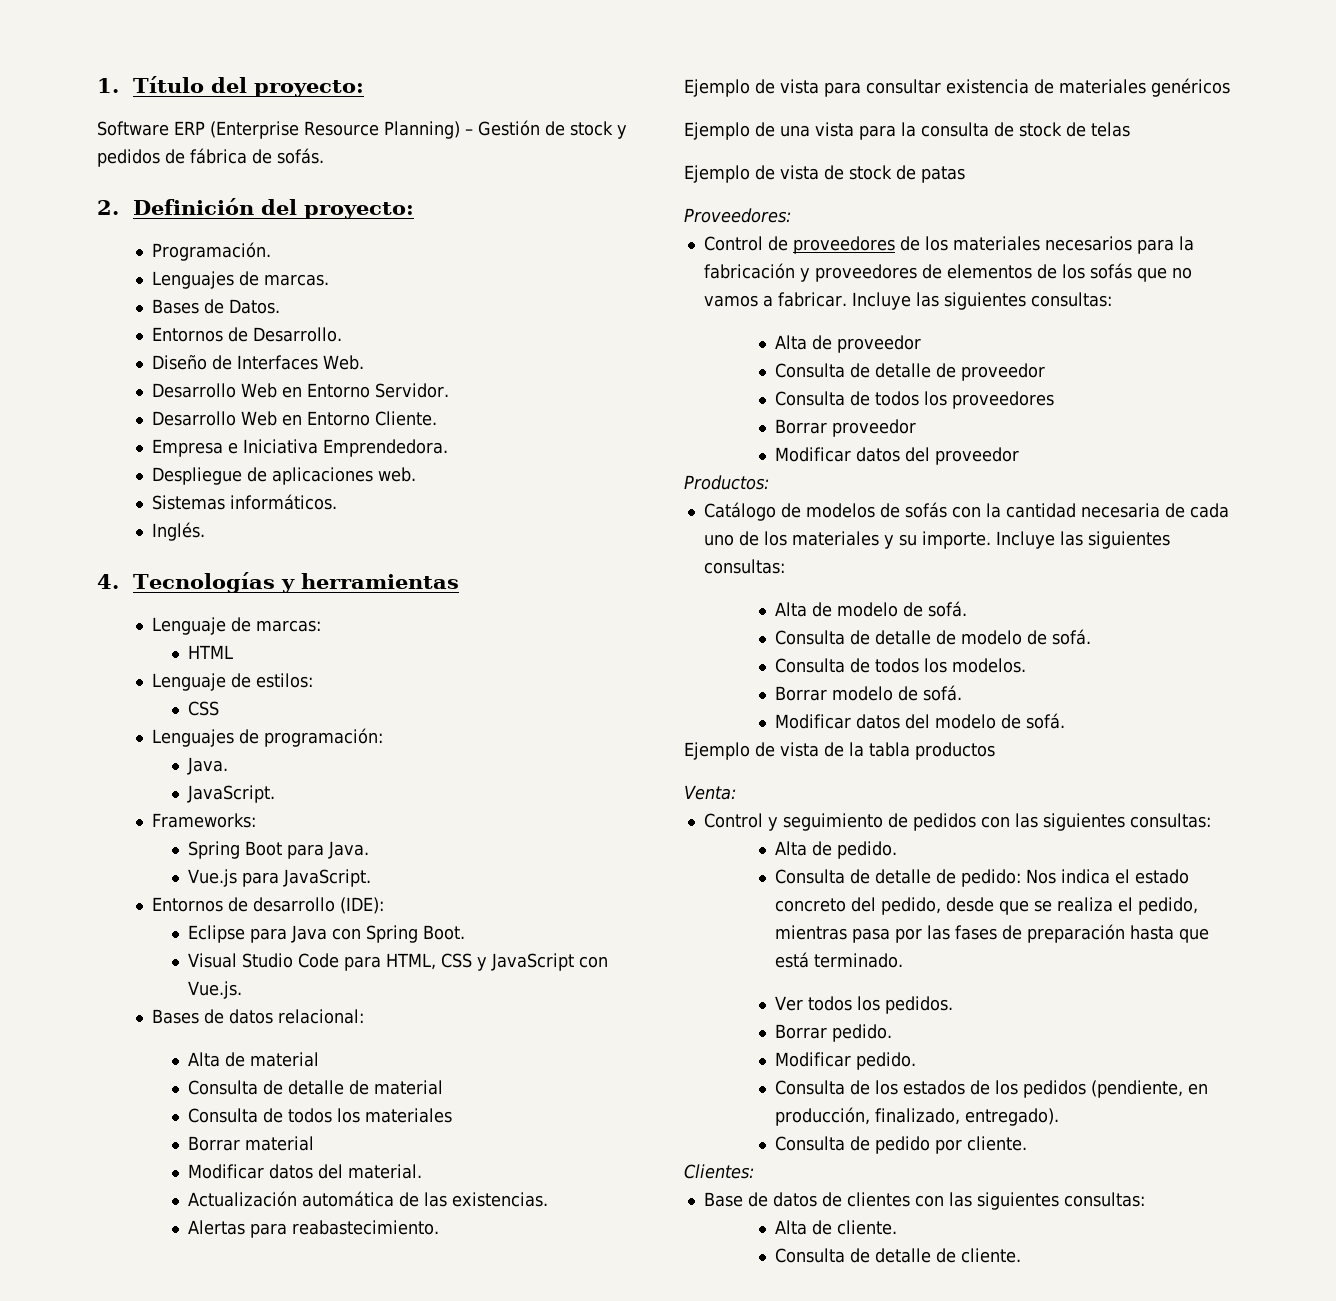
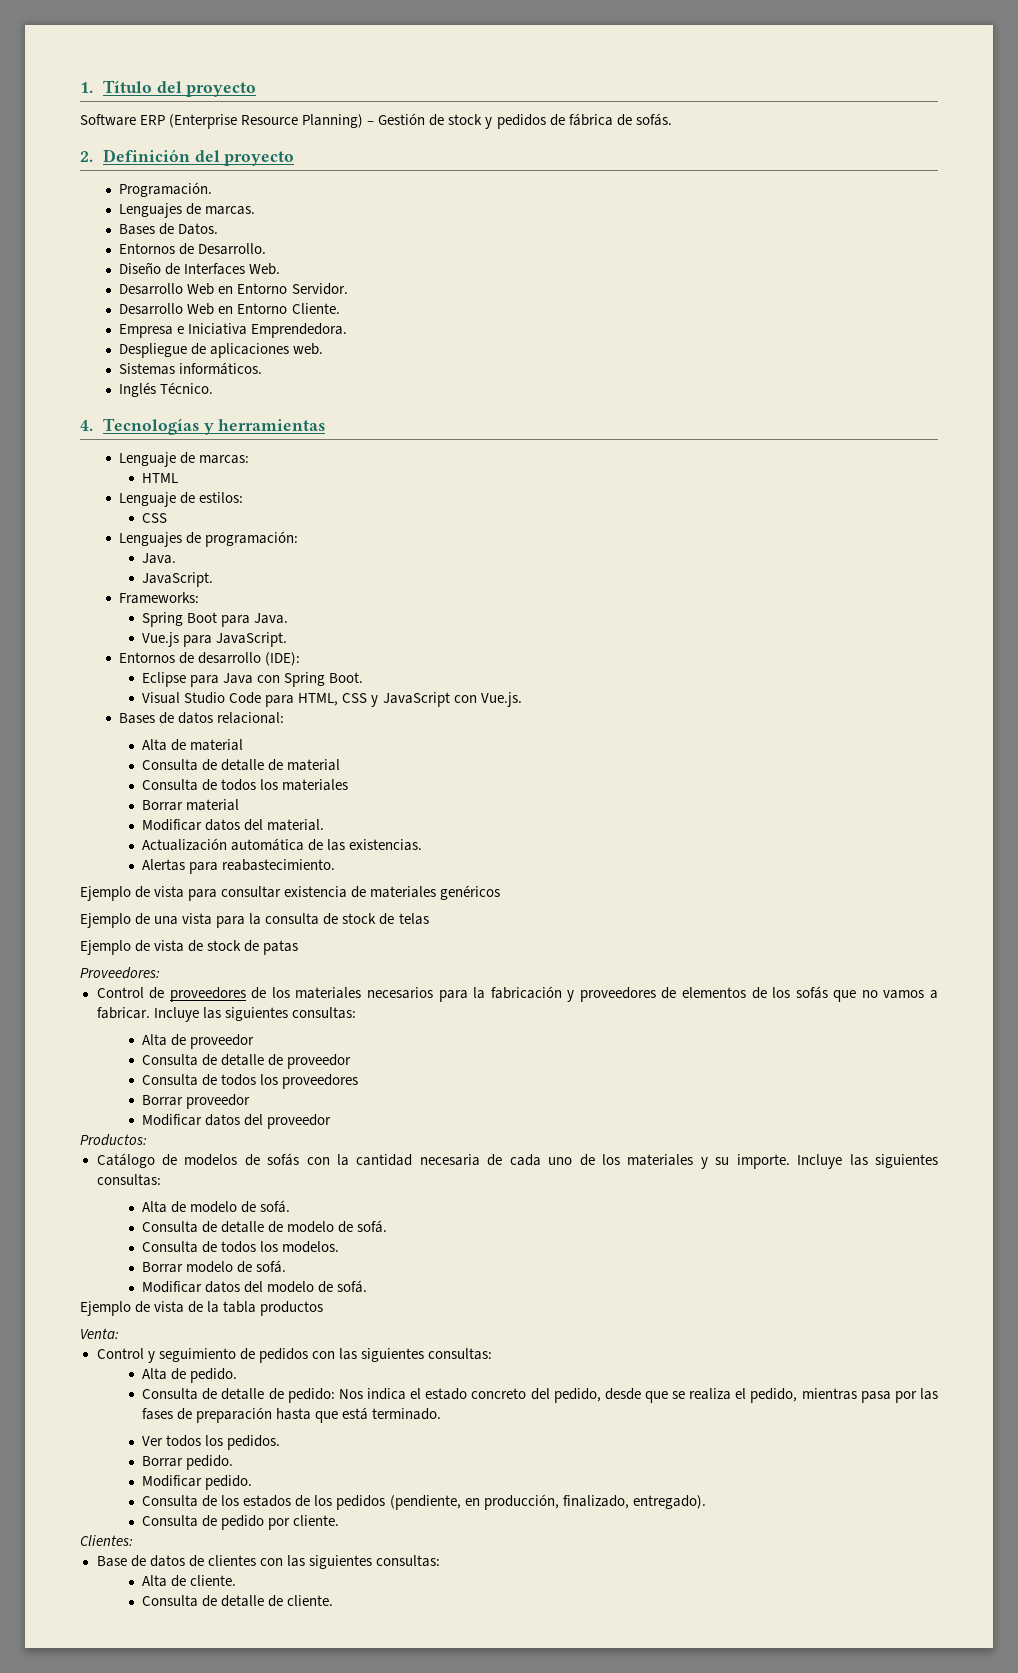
- 1. Título del proyecto:
+ 1. Título del proyecto
- 2. Definición del proyecto:
+ 2. Definición del proyecto
- Inglés.
+ Inglés Técnico.

